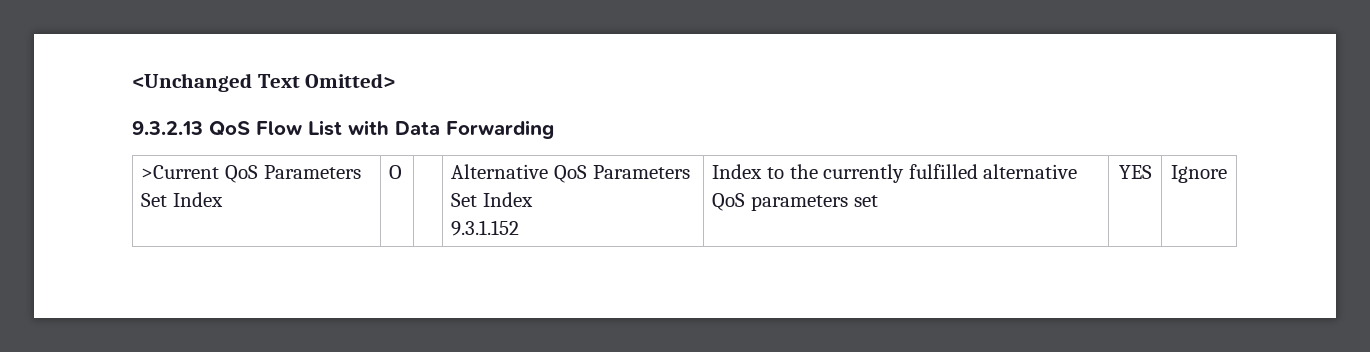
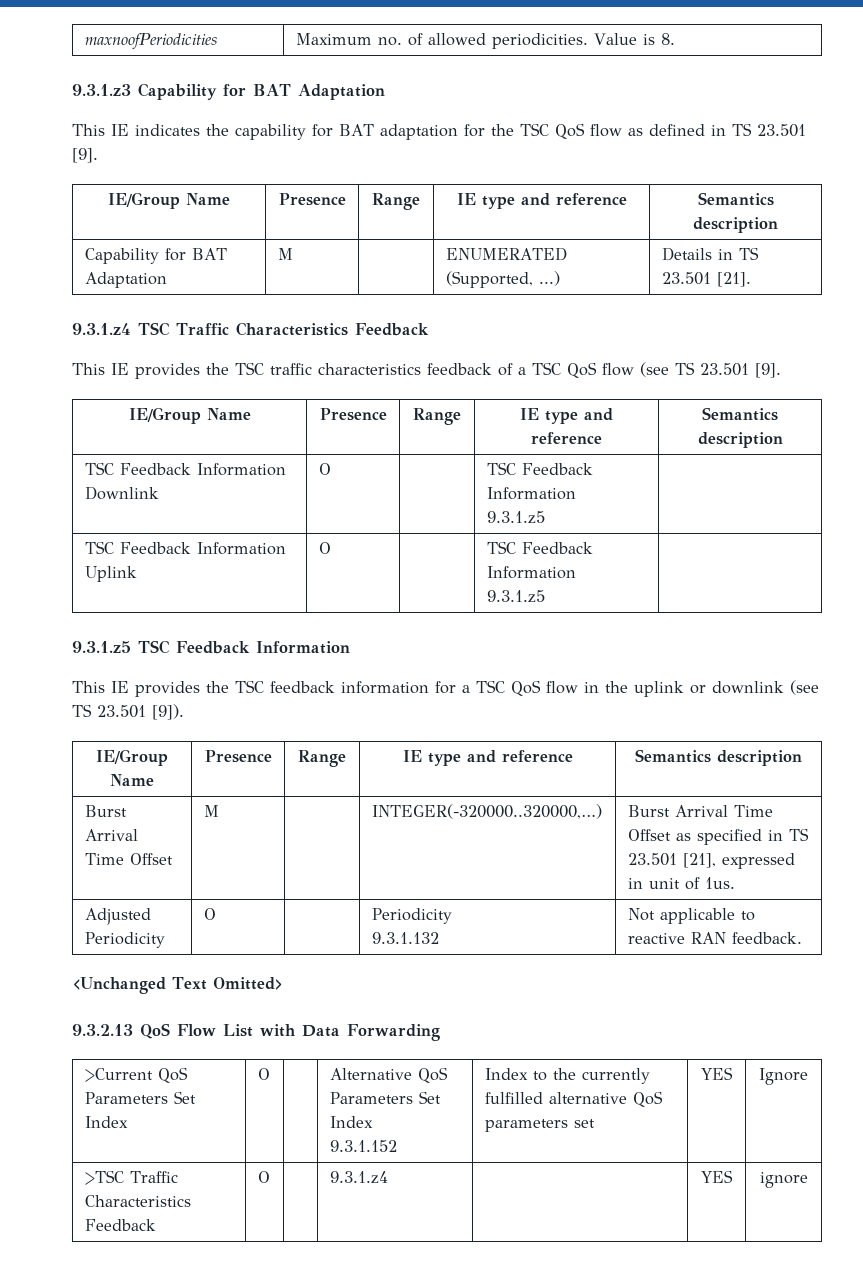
+ maxnoofPeriodicities | Maximum no. of allowed periodicities. Value is 8.
+ 9.3.1.z3 Capability for BAT Adaptation
+ This IE indicates the capability for BAT adaptation for the TSC QoS flow as defined in TS 23.501 [9].
+ IE/Group Name | Presence | Range | IE type and reference | Semantics description
+ Capability for BAT Adaptation | M | | ENUMERATED (Supported, ...) | Details in TS 23.501 [21].
+ 9.3.1.z4 TSC Traffic Characteristics Feedback
+ This IE provides the TSC traffic characteristics feedback of a TSC QoS flow (see TS 23.501 [9].
+ IE/Group Name | Presence | Range | IE type and reference | Semantics description
+ TSC Feedback Information Downlink | O | | TSC Feedback Information
+ 9.3.1.z5 |
+ TSC Feedback Information Uplink | O | | TSC Feedback Information
+ 9.3.1.z5 |
+ 9.3.1.z5 TSC Feedback Information
+ This IE provides the TSC feedback information for a TSC QoS flow in the uplink or downlink (see TS 23.501 [9]).
+ IE/Group Name | Presence | Range | IE type and reference | Semantics description
+ Burst Arrival Time Offset | M | | INTEGER(-320000..320000,…) | Burst Arrival Time Offset as specified in TS 23.501 [21], expressed in unit of 1us.
+ Adjusted Periodicity | O | | Periodicity
+ 9.3.1.132 | Not applicable to reactive RAN feedback.
+ >TSC Traffic Characteristics Feedback | O | | 9.3.1.z4 | | YES | ignore

